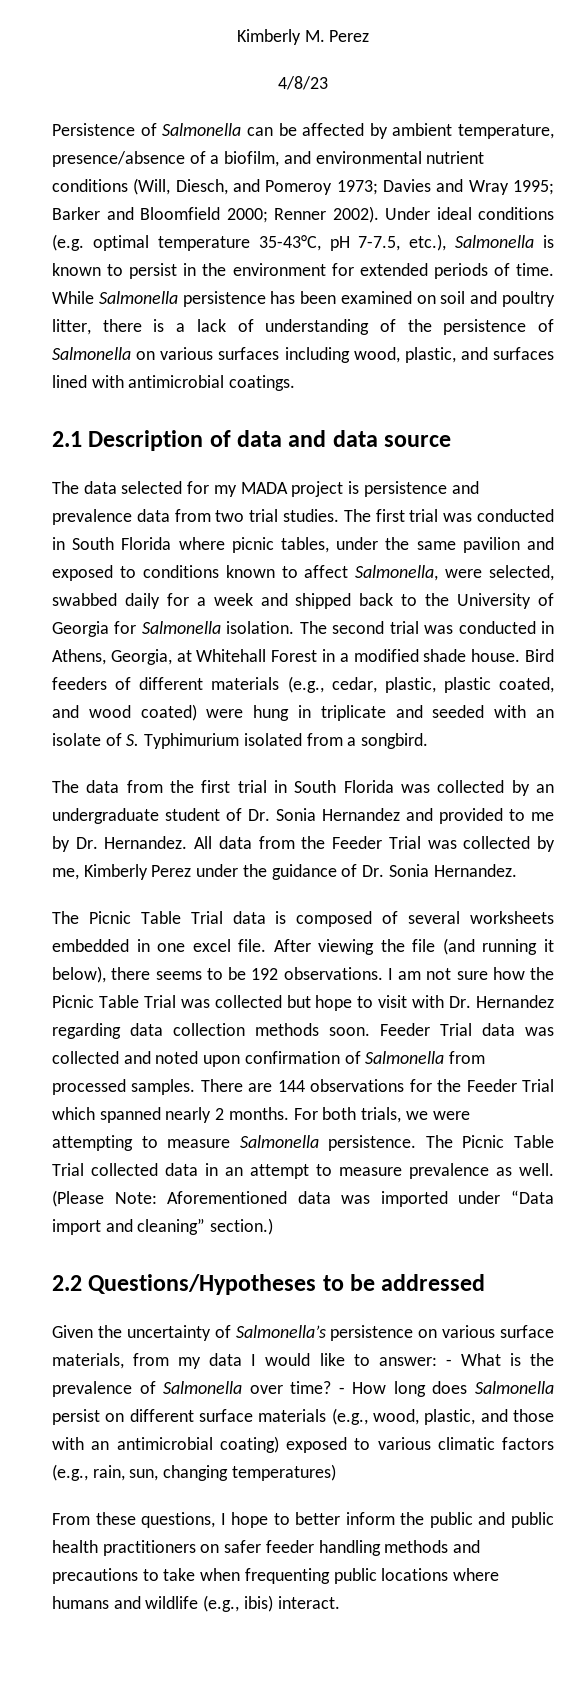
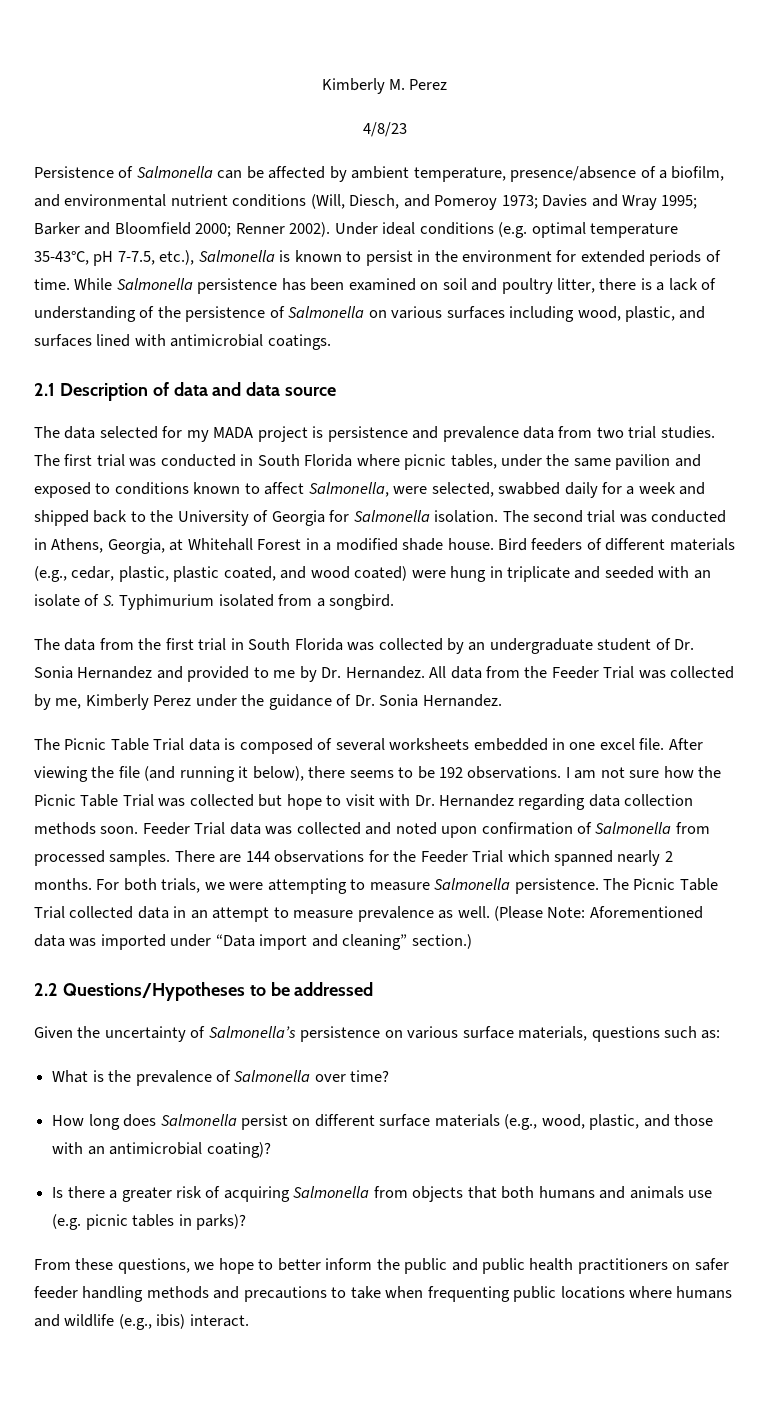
- Given the uncertainty of Salmonella’s persistence on various surface materials, from my data I would like to answer: - What is the prevalence of Salmonella over time? - How long does Salmonella persist on different surface materials (e.g., wood, plastic, and those with an antimicrobial coating) exposed to various climatic factors (e.g., rain, sun, changing temperatures)
+ Given the uncertainty of Salmonella’s persistence on various surface materials, questions such as:
+ What is the prevalence of Salmonella over time?
+ How long does Salmonella persist on different surface materials (e.g., wood, plastic, and those with an antimicrobial coating)?
+ Is there a greater risk of acquiring Salmonella from objects that both humans and animals use (e.g. picnic tables in parks)?
- From these questions, I hope to better inform the public and public health practitioners on safer feeder handling methods and precautions to take when frequenting public locations where humans and wildlife (e.g., ibis) interact.
+ From these questions, we hope to better inform the public and public health practitioners on safer feeder handling methods and precautions to take when frequenting public locations where humans and wildlife (e.g., ibis) interact.

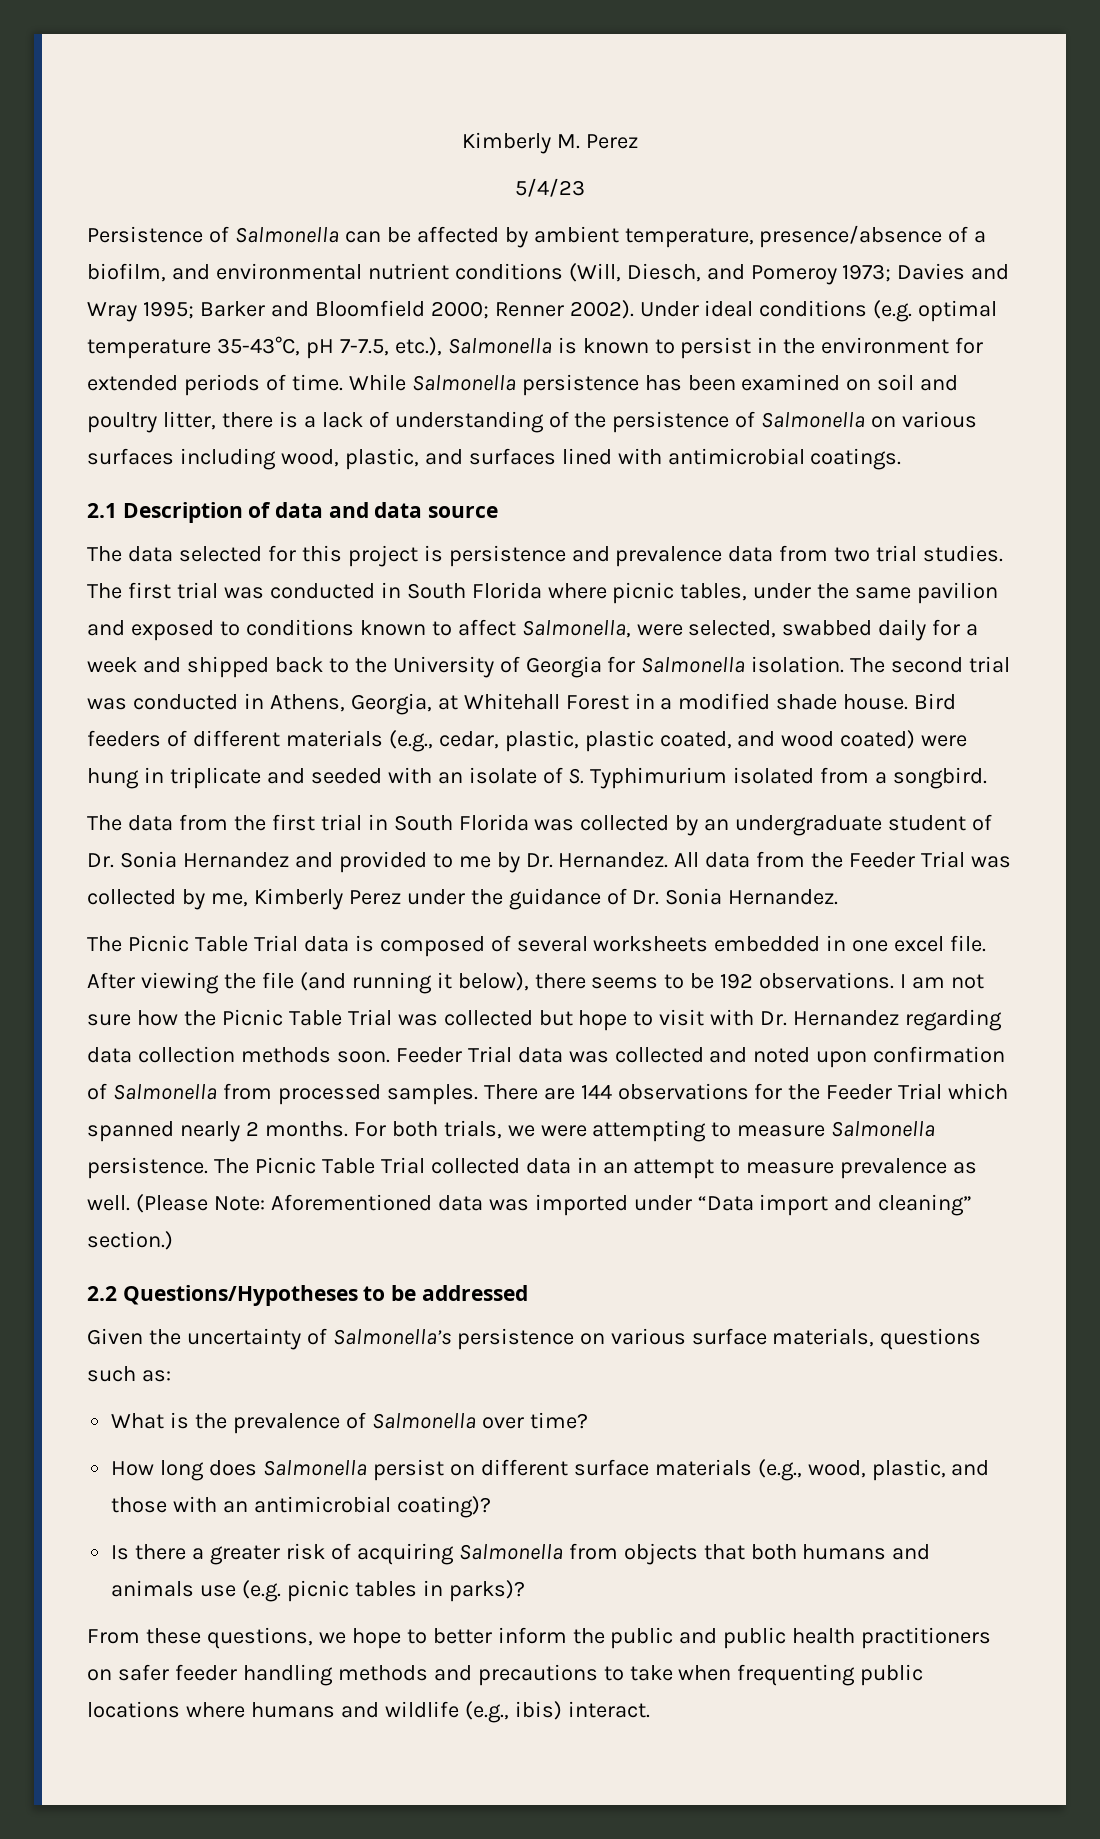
- 4/8/23
+ 5/4/23
- The data selected for my MADA project is persistence and prevalence data from two trial studies.
+ The data selected for this project is persistence and prevalence data from two trial studies.

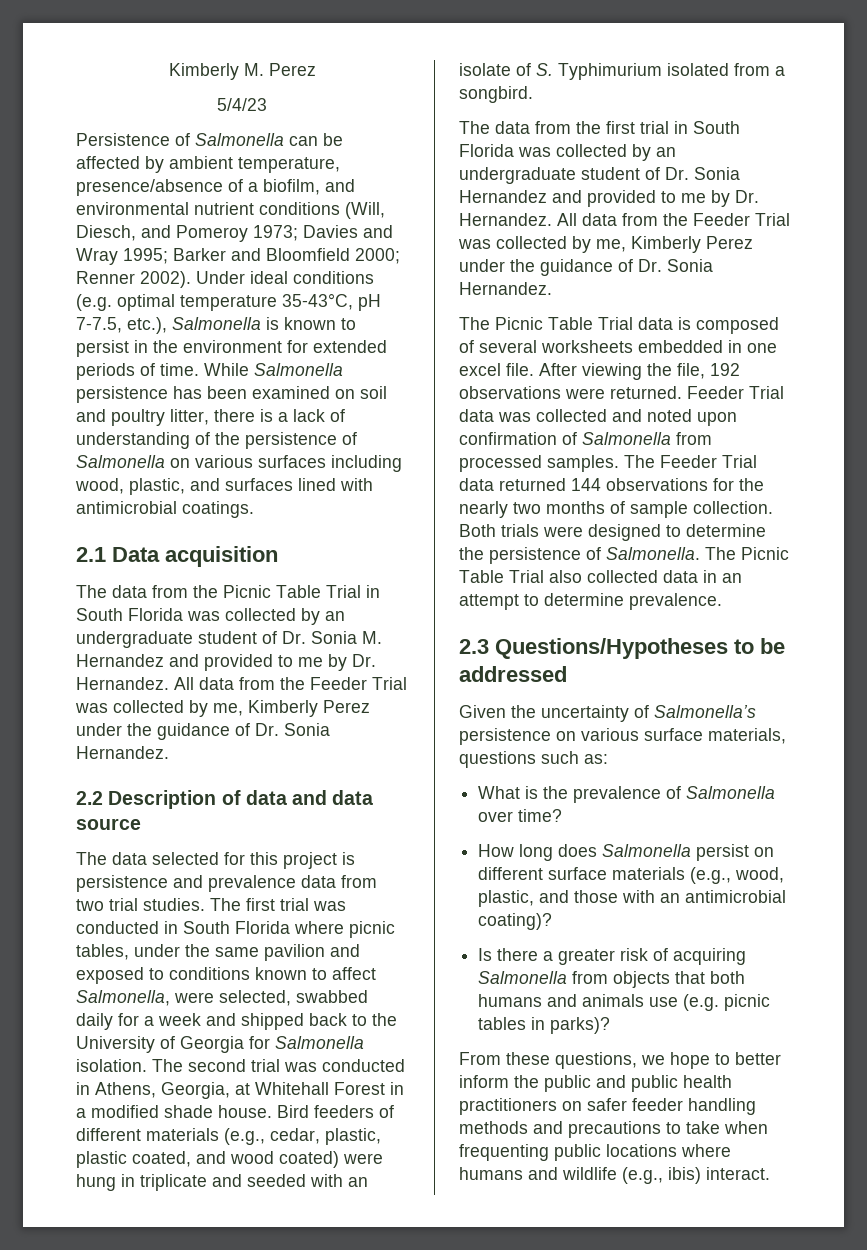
- 2.1 Description of data and data source
+ 2.1 Data acquisition
+ The data from the Picnic Table Trial in South Florida was collected by an undergraduate student of Dr. Sonia M. Hernandez and provided to me by Dr. Hernandez. All data from the Feeder Trial was collected by me, Kimberly Perez under the guidance of Dr. Sonia Hernandez.
+ 2.2 Description of data and data source
- After viewing the file (and running it below), there seems to be 192 observations. I am not sure how the Picnic Table Trial was collected but hope to visit with Dr. Hernandez regarding data collection methods soon.
+ After viewing the file, 192 observations were returned.
- There are 144 observations for the Feeder Trial which spanned nearly 2 months. For both trials, we were attempting to measure Salmonella persistence. The Picnic Table Trial collected data in an attempt to measure prevalence as well. (Please Note: Aforementioned data was imported under “Data import and cleaning” section.)
- 2.2 Questions/Hypotheses to be addressed
+ The Feeder Trial data returned 144 observations for the nearly two months of sample collection. Both trials were designed to determine the persistence of Salmonella. The Picnic Table Trial also collected data in an attempt to determine prevalence.
+ 2.3 Questions/Hypotheses to be addressed

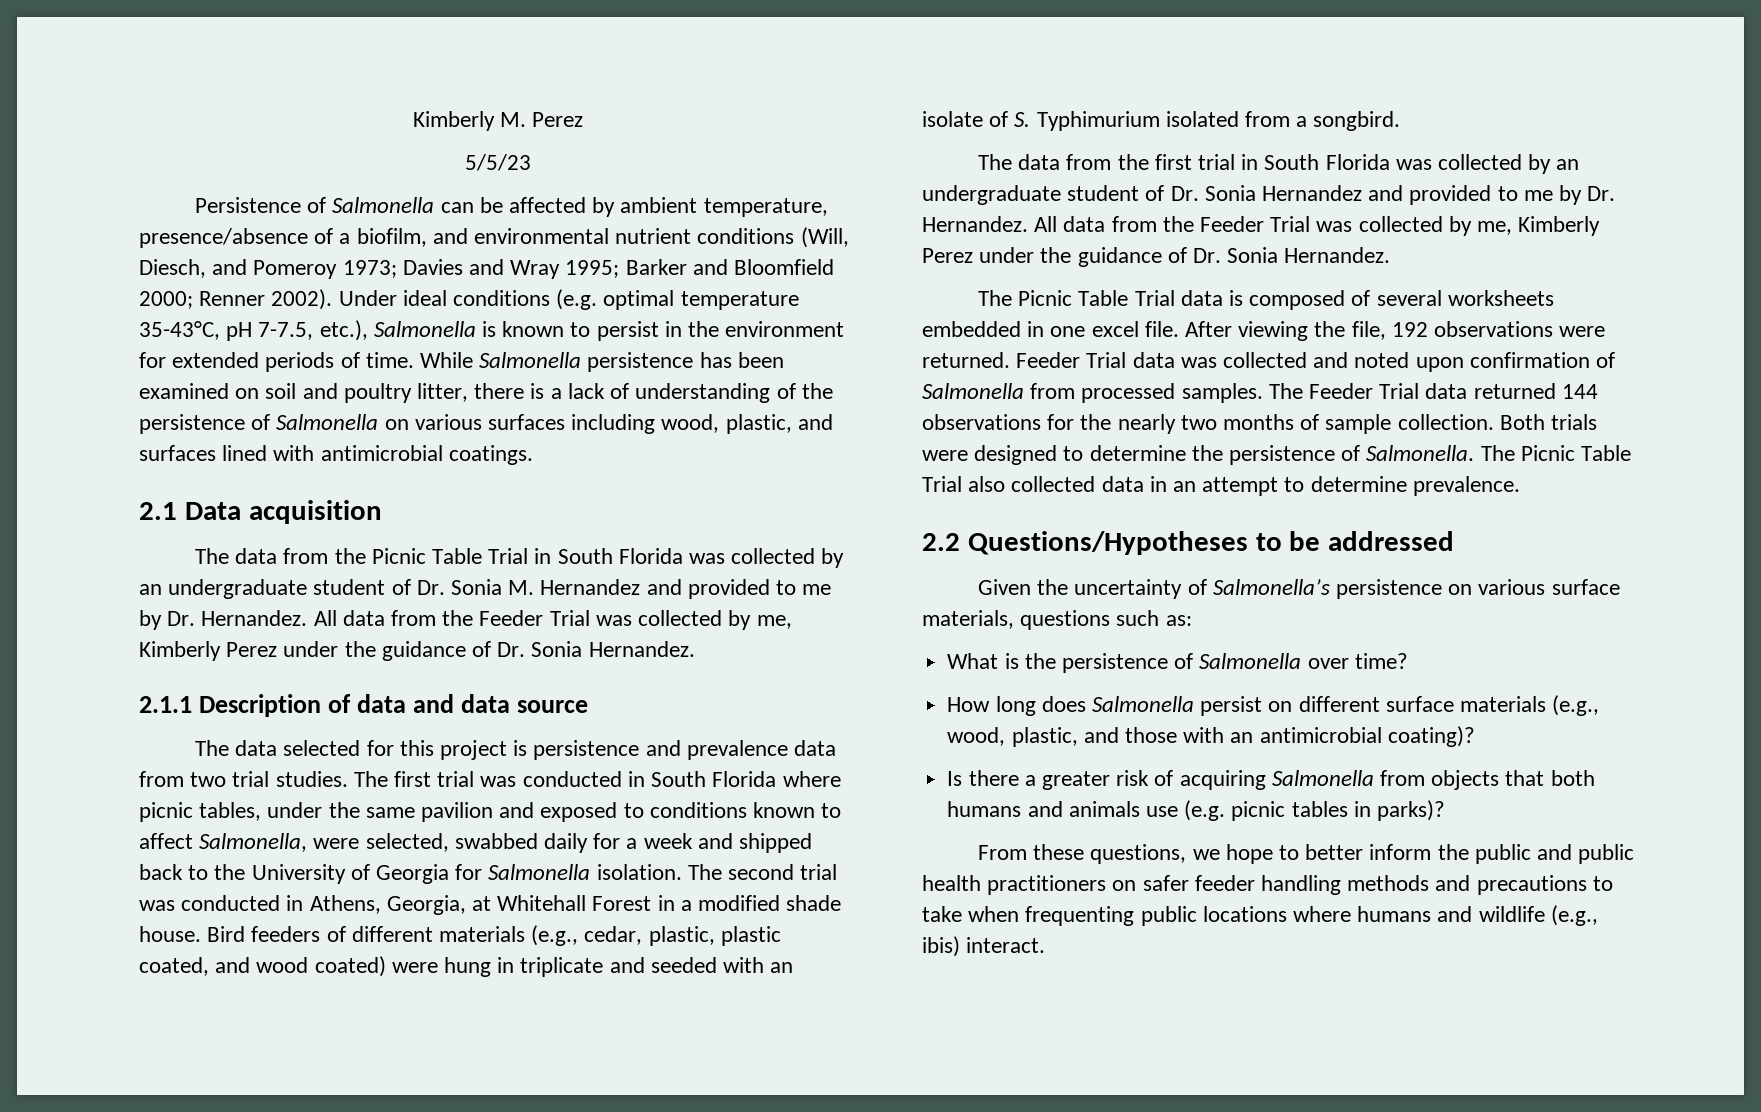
- 5/4/23
+ 5/5/23
- 2.2 Description of data and data source
+ 2.1.1 Description of data and data source
- 2.3 Questions/Hypotheses to be addressed
+ 2.2 Questions/Hypotheses to be addressed
- What is the prevalence of Salmonella over time?
+ What is the persistence of Salmonella over time?

